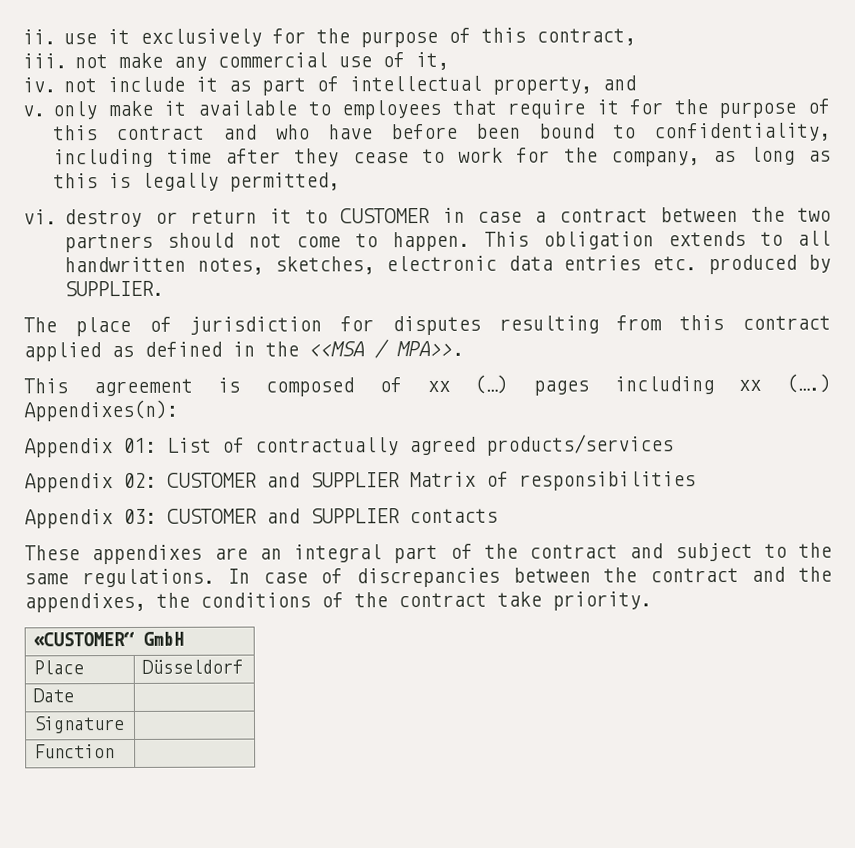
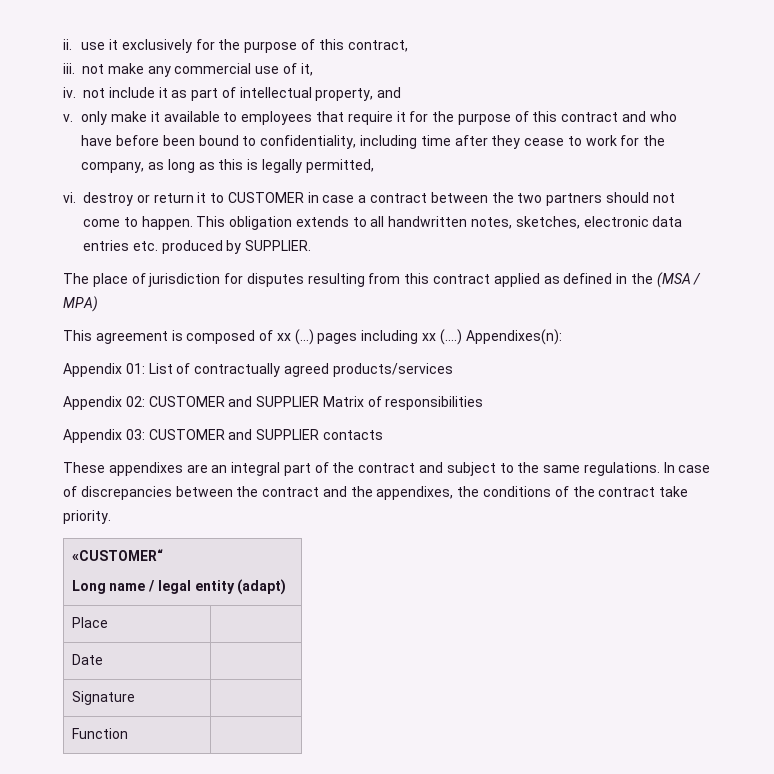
- The place of jurisdiction for disputes resulting from this contract applied as defined in the <<MSA / MPA>>.
+ The place of jurisdiction for disputes resulting from this contract applied as defined in the (MSA / MPA)
- «CUSTOMER“ GmbH
+ «CUSTOMER“
+ Long name / legal entity (adapt)
- Place | Düsseldorf
+ Place |

